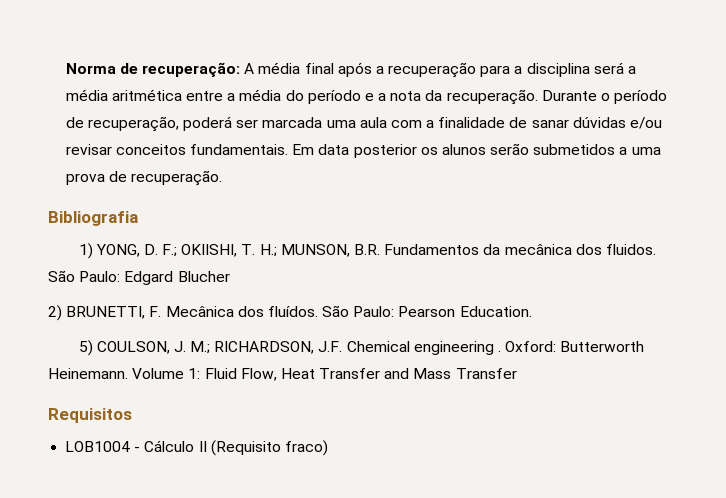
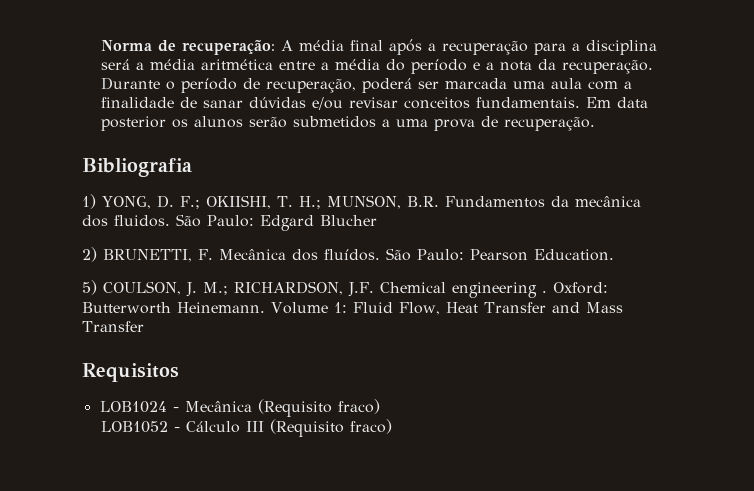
- LOB1004 - Cálculo II (Requisito fraco)
+ LOB1024 - Mecânica (Requisito fraco)
+ LOB1052 - Cálculo III (Requisito fraco)

